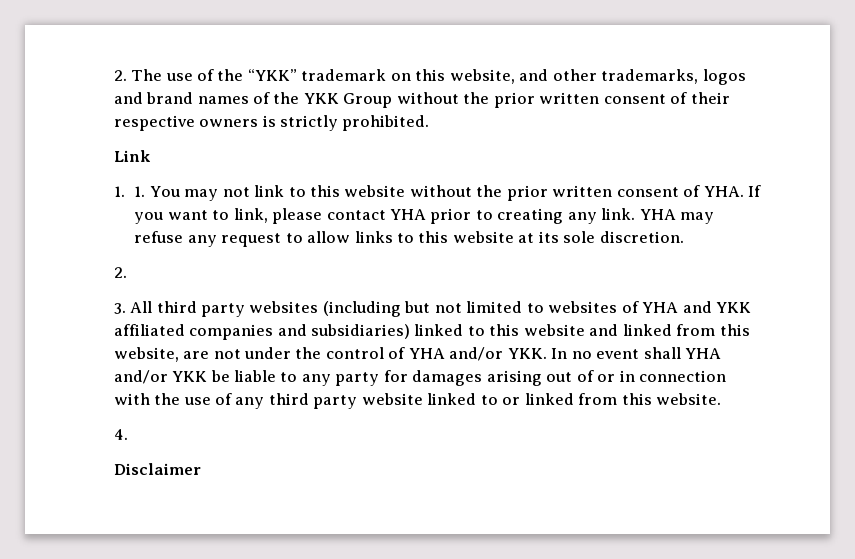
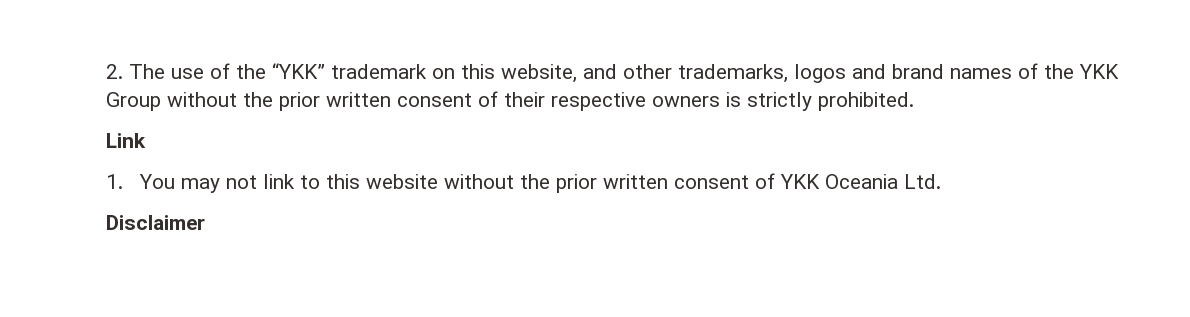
- 1. 1. You may not link to this website without the prior written consent of YHA. If you want to link, please contact YHA prior to creating any link. YHA may refuse any request to allow links to this website at its sole discretion.
- 2.
- 3. All third party websites (including but not limited to websites of YHA and YKK affiliated companies and subsidiaries) linked to this website and linked from this website, are not under the control of YHA and/or YKK. In no event shall YHA and/or YKK be liable to any party for damages arising out of or in connection with the use of any third party website linked to or linked from this website.
- 4.
+ 1. You may not link to this website without the prior written consent of YKK Oceania Ltd.

